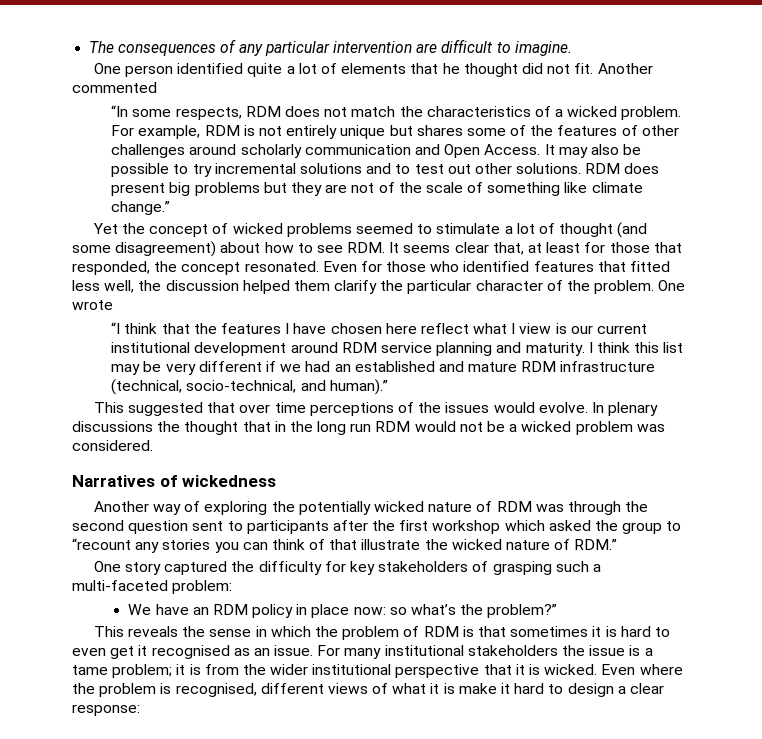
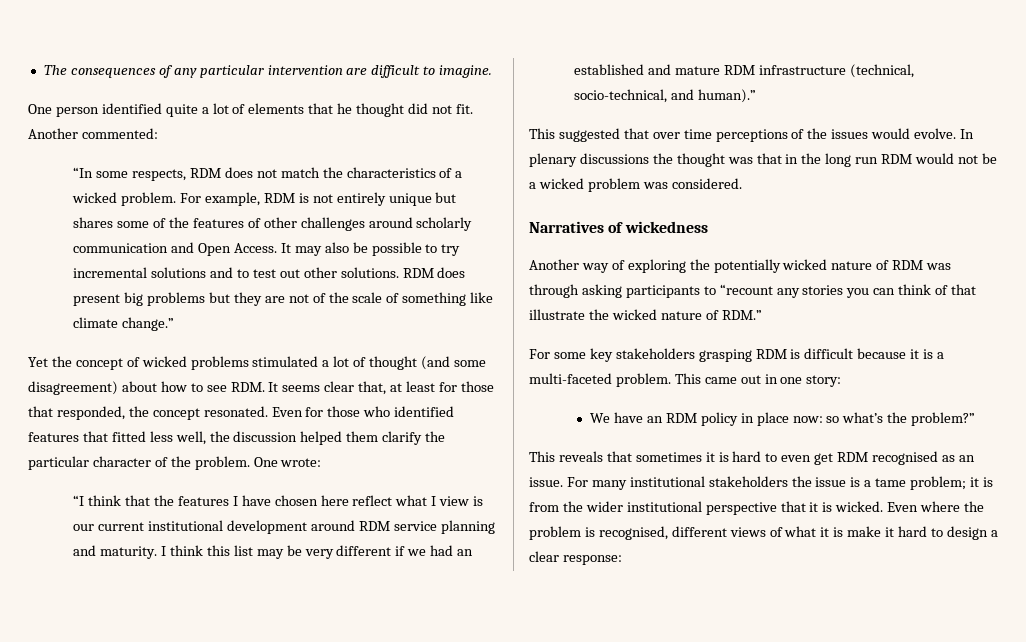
- Another commented
+ Another commented:
- Yet the concept of wicked problems seemed to stimulate a lot of thought (and some disagreement) about how to see RDM. It seems clear that, at least for those that responded, the concept resonated.
+ Yet the concept of wicked problems stimulated a lot of thought (and some disagreement) about how to see RDM. It seems clear that, at least for those that responded, the concept resonated.
- One wrote
+ One wrote:
- In plenary discussions the thought that in the long run RDM would not be a wicked problem was considered.
+ In plenary discussions the thought was that in the long run RDM would not be a wicked problem was considered.
- Another way of exploring the potentially wicked nature of RDM was through the second question sent to participants after the first workshop which asked the group to “recount any stories you can think of that illustrate the wicked nature of RDM.”
+ Another way of exploring the potentially wicked nature of RDM was through asking participants to “recount any stories you can think of that illustrate the wicked nature of RDM.”
- One story captured the difficulty for key stakeholders of grasping such a multi-faceted problem:
+ For some key stakeholders grasping RDM is difficult because it is a multi-faceted problem. This came out in one story:
- This reveals the sense in which the problem of RDM is that sometimes it is hard to even get it recognised as an issue.
+ This reveals that sometimes it is hard to even get RDM recognised as an issue.

